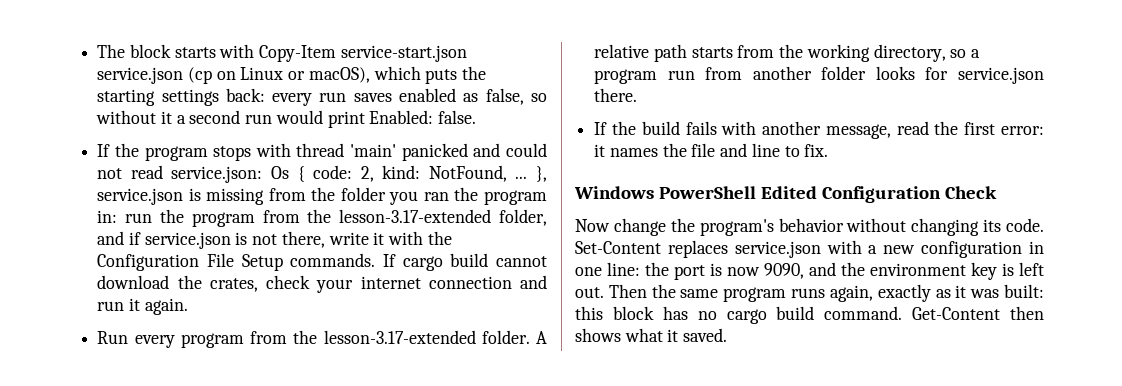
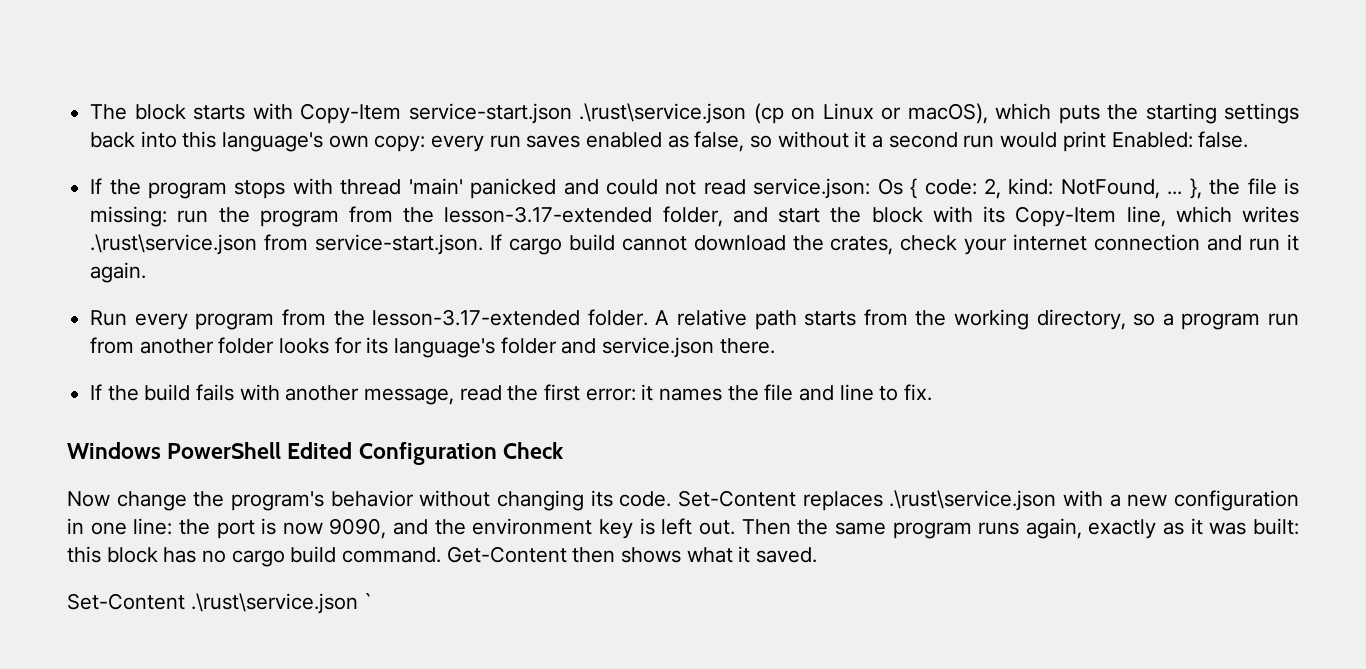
- The block starts with Copy-Item service-start.json service.json (cp on Linux or macOS), which puts the starting settings back: every run saves enabled as false, so without it a second run would print Enabled: false.
+ The block starts with Copy-Item service-start.json .\rust\service.json (cp on Linux or macOS), which puts the starting settings back into this language's own copy: every run saves enabled as false, so without it a second run would print Enabled: false.
- }, service.json is missing from the folder you ran the program in: run the program from the lesson-3.17-extended folder, and if service.json is not there, write it with the Configuration File Setup commands. If cargo build cannot download the crates, check your internet connection and run it again.
+ }, the file is missing: run the program from the lesson-3.17-extended folder, and start the block with its Copy-Item line, which writes .\rust\service.json from service-start.json. If cargo build cannot download the crates, check your internet connection and run it again.
- A relative path starts from the working directory, so a program run from another folder looks for service.json there.
+ A relative path starts from the working directory, so a program run from another folder looks for its language's folder and service.json there.
- Set-Content replaces service.json with a new configuration in one line: the port is now 9090, and the environment key is left out.
+ Set-Content replaces .\rust\service.json with a new configuration in one line: the port is now 9090, and the environment key is left out.
+ Set-Content .\rust\service.json `

